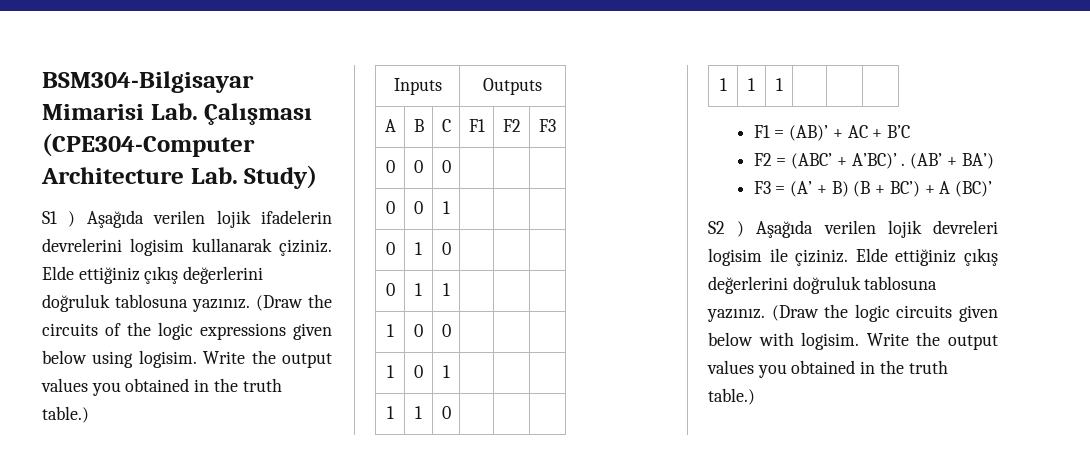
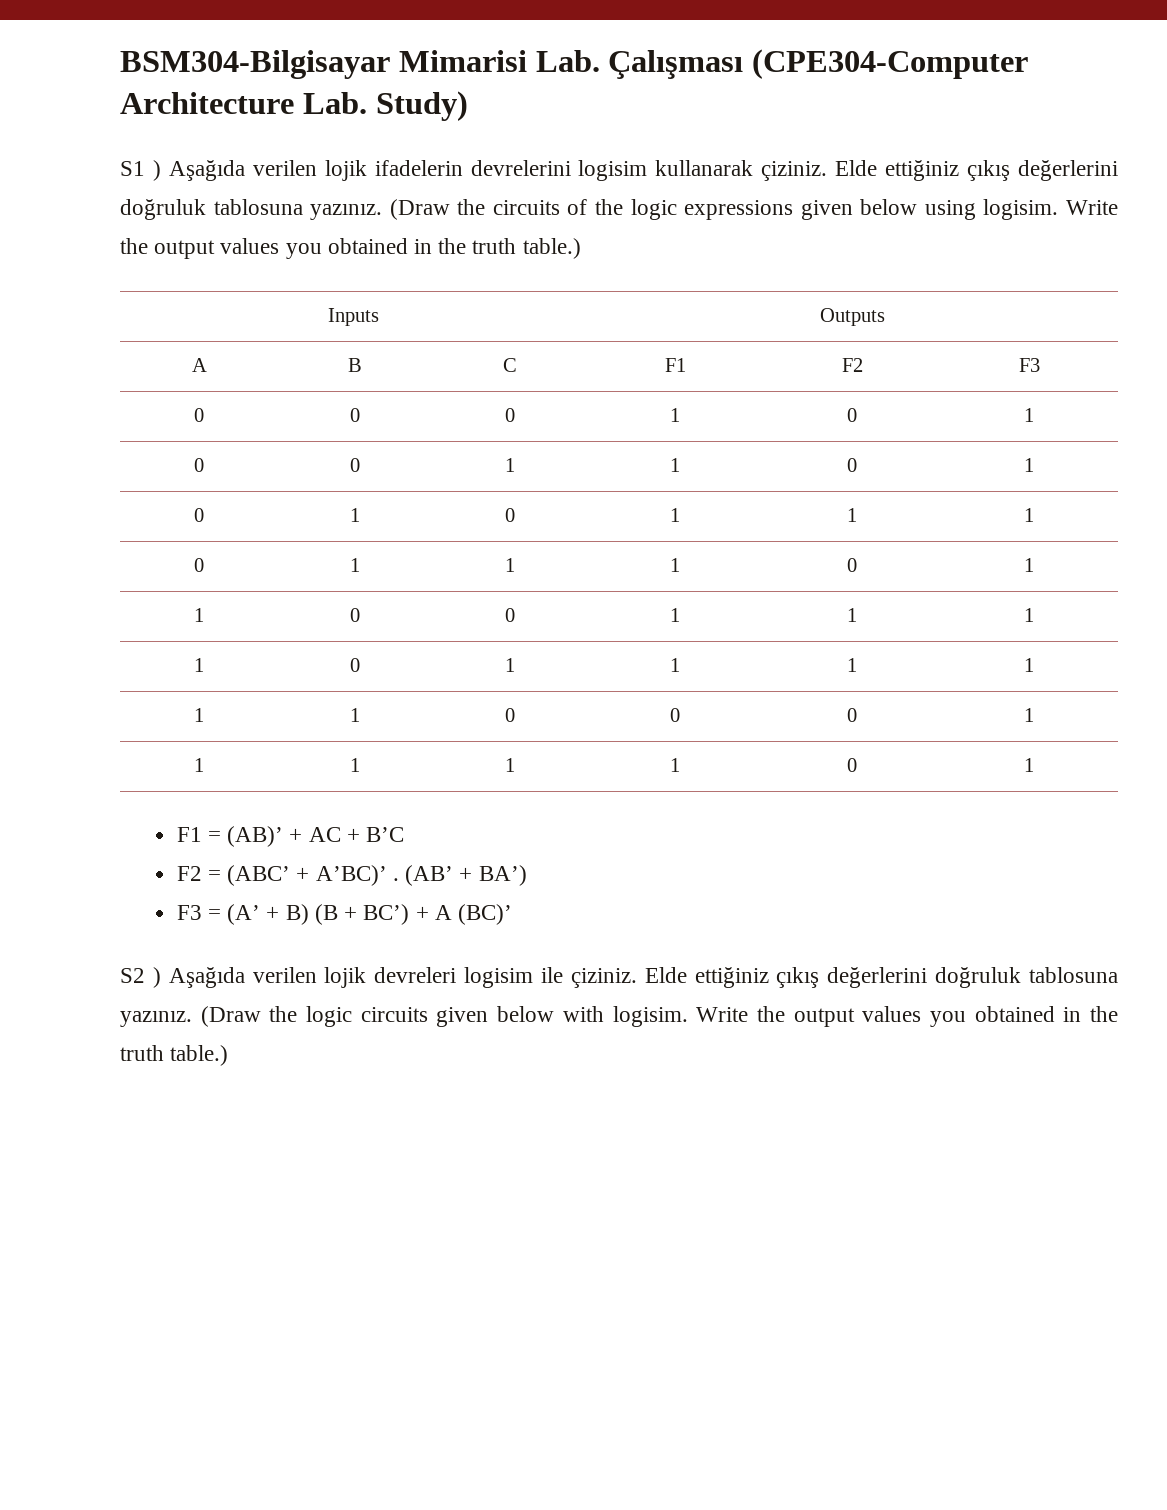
- 0 | 0 | 0 | | |
- 0 | 0 | 1 | | |
- 0 | 1 | 0 | | |
- 0 | 1 | 1 | | |
- 1 | 0 | 0 | | |
- 1 | 0 | 1 | | |
- 1 | 1 | 0 | | |
- 1 | 1 | 1 | | |
+ 0 | 0 | 0 | 1 | 0 | 1
+ 0 | 0 | 1 | 1 | 0 | 1
+ 0 | 1 | 0 | 1 | 1 | 1
+ 0 | 1 | 1 | 1 | 0 | 1
+ 1 | 0 | 0 | 1 | 1 | 1
+ 1 | 0 | 1 | 1 | 1 | 1
+ 1 | 1 | 0 | 0 | 0 | 1
+ 1 | 1 | 1 | 1 | 0 | 1

